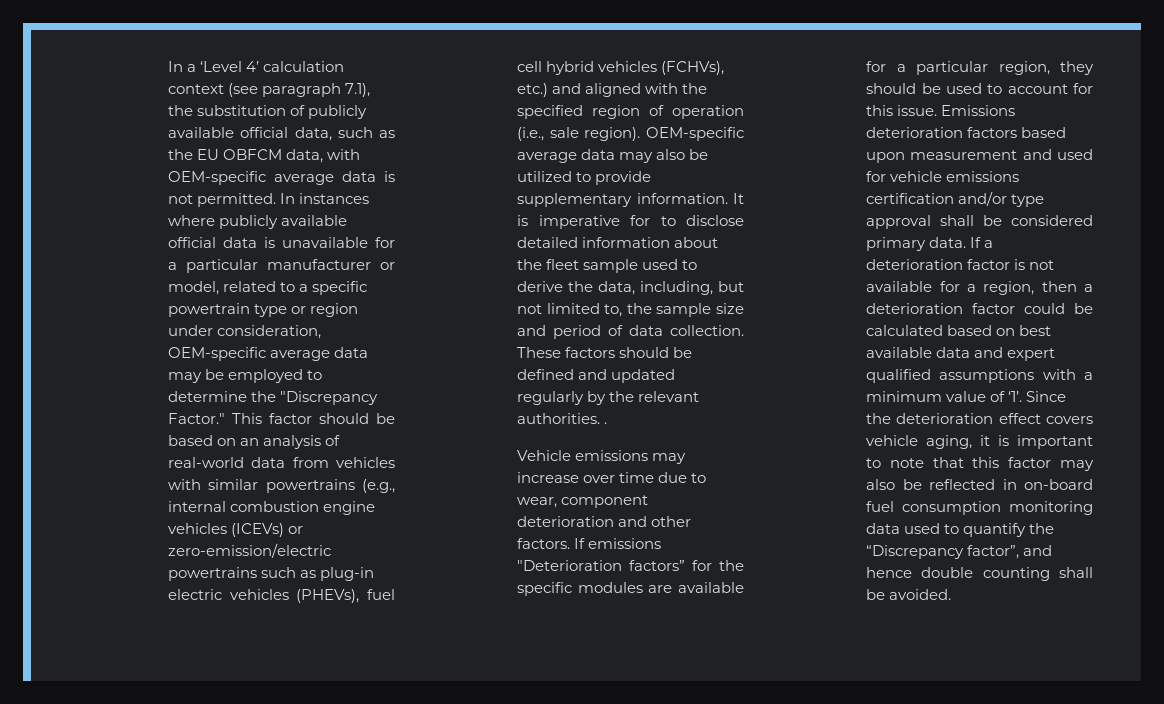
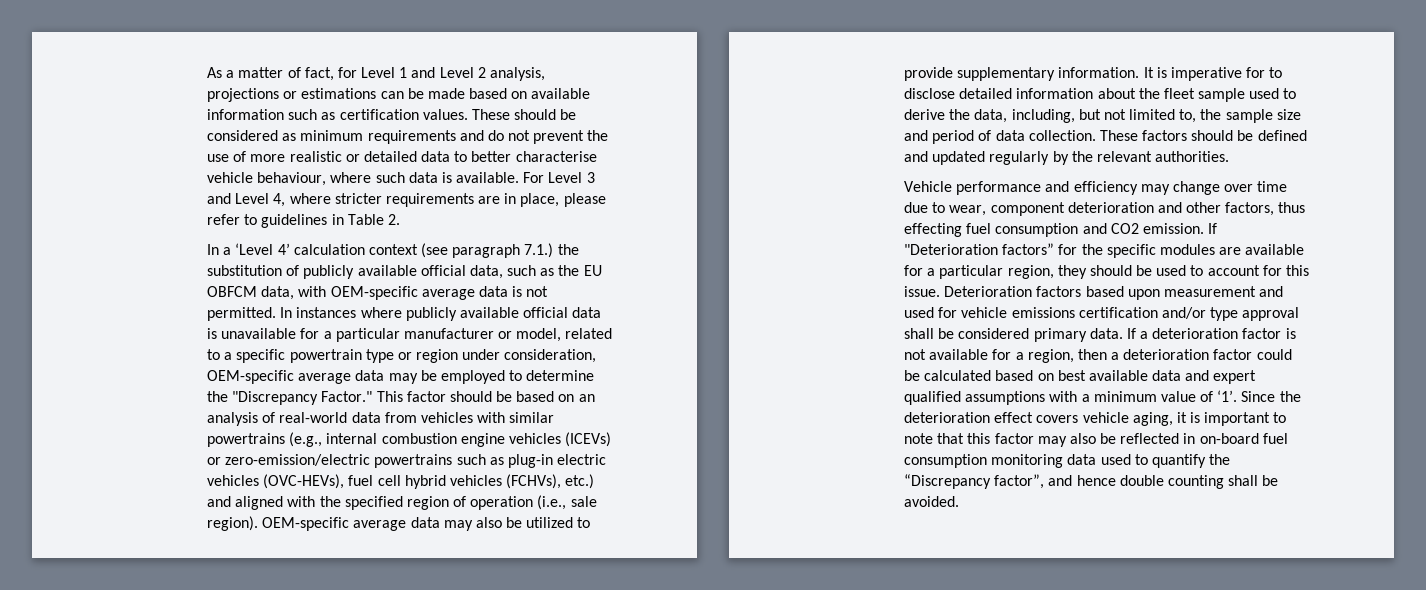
+ As a matter of fact, for Level 1 and Level 2 analysis, projections or estimations can be made based on available information such as certification values. These should be considered as minimum requirements and do not prevent the use of more realistic or detailed data to better characterise vehicle behaviour, where such data is available. For Level 3 and Level 4, where stricter requirements are in place, please refer to guidelines in Table 2.
- In a ‘Level 4’ calculation context (see paragraph 7.1), the substitution of publicly available official data, such as the EU OBFCM data, with OEM-specific average data is not permitted.
+ In a ‘Level 4’ calculation context (see paragraph 7.1.) the substitution of publicly available official data, such as the EU OBFCM data, with OEM-specific average data is not permitted.
- This factor should be based on an analysis of real-world data from vehicles with similar powertrains (e.g., internal combustion engine vehicles (ICEVs) or zero-emission/electric powertrains such as plug-in electric vehicles (PHEVs), fuel cell hybrid vehicles (FCHVs), etc.) and aligned with the specified region of operation (i.e., sale region).
+ This factor should be based on an analysis of real-world data from vehicles with similar powertrains (e.g., internal combustion engine vehicles (ICEVs) or zero-emission/electric powertrains such as plug-in electric vehicles (OVC-HEVs), fuel cell hybrid vehicles (FCHVs), etc.) and aligned with the specified region of operation (i.e., sale region).
- These factors should be defined and updated regularly by the relevant authorities. .
+ These factors should be defined and updated regularly by the relevant authorities.
- Vehicle emissions may increase over time due to wear, component deterioration and other factors. If emissions "Deterioration factors” for the specific modules are available for a particular region, they should be used to account for this issue.
+ Vehicle performance and efficiency may change over time due to wear, component deterioration and other factors, thus effecting fuel consumption and CO2 emission. If "Deterioration factors” for the specific modules are available for a particular region, they should be used to account for this issue.
- Emissions deterioration factors based upon measurement and used for vehicle emissions certification and/or type approval shall be considered primary data.
+ Deterioration factors based upon measurement and used for vehicle emissions certification and/or type approval shall be considered primary data.

